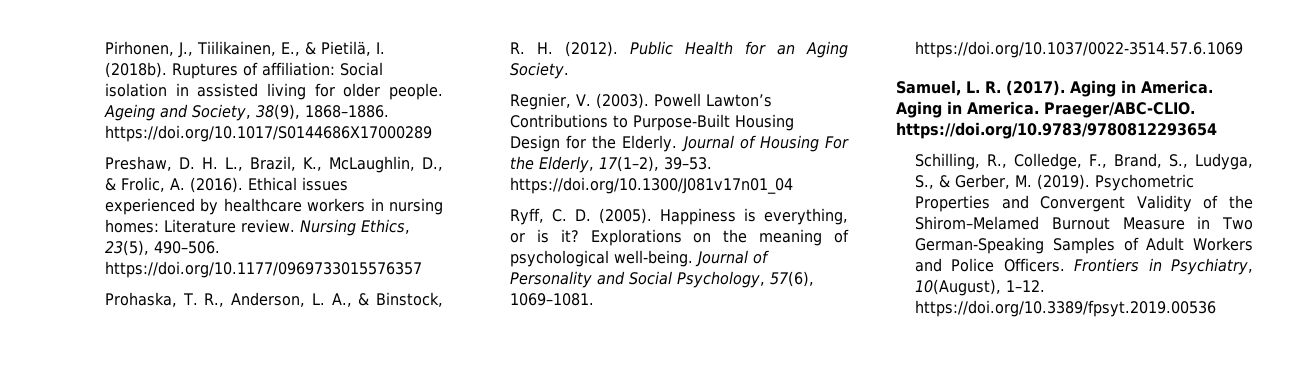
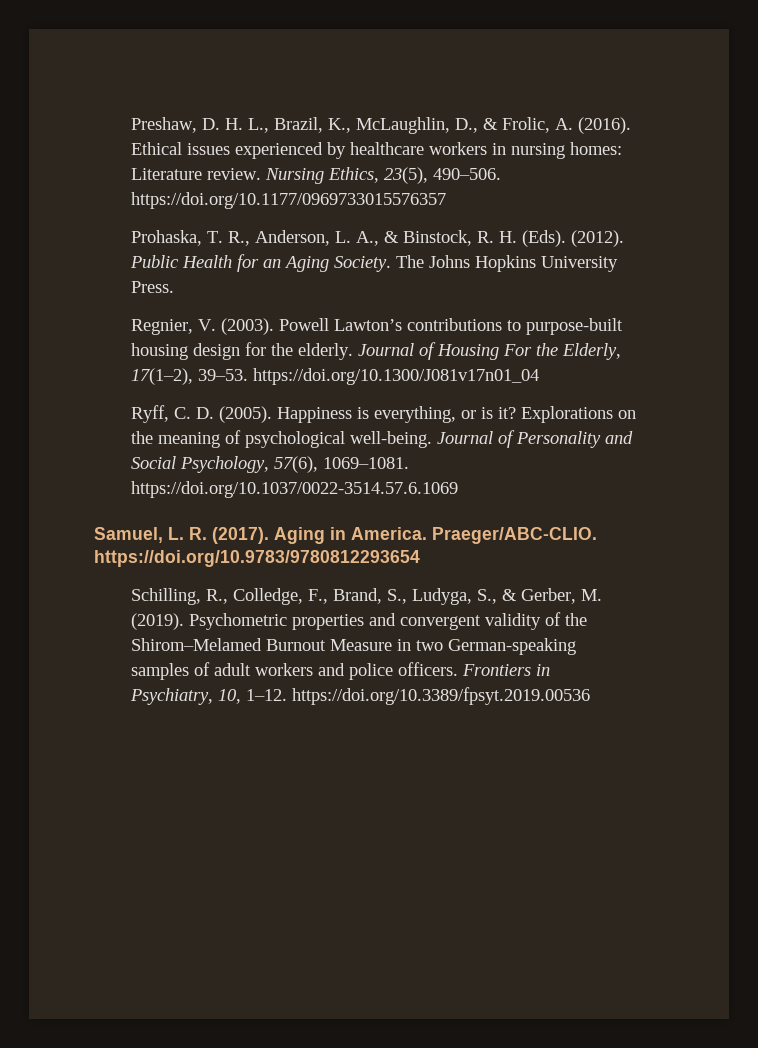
- Pirhonen, J., Tiilikainen, E., & Pietilä, I. (2018b). Ruptures of affiliation: Social isolation in assisted living for older people. Ageing and Society, 38(9), 1868–1886. https://doi.org/10.1017/S0144686X17000289
- Prohaska, T. R., Anderson, L. A., & Binstock, R. H. (2012).
+ Prohaska, T. R., Anderson, L. A., & Binstock, R. H. (Eds). (2012).
+ The Johns Hopkins University Press.
- Powell Lawton’s Contributions to Purpose-Built Housing Design for the Elderly.
+ Powell Lawton’s contributions to purpose-built housing design for the elderly.
- Aging in America. Aging in America.
+ Aging in America.
- Psychometric Properties and Convergent Validity of the Shirom–Melamed Burnout Measure in Two German-Speaking Samples of Adult Workers and Police Officers.
+ Psychometric properties and convergent validity of the Shirom–Melamed Burnout Measure in two German-speaking samples of adult workers and police officers.
- Frontiers in Psychiatry, 10(August), 1–12. https://doi.org/10.3389/fpsyt.2019.00536
+ Frontiers in Psychiatry, 10, 1–12. https://doi.org/10.3389/fpsyt.2019.00536

